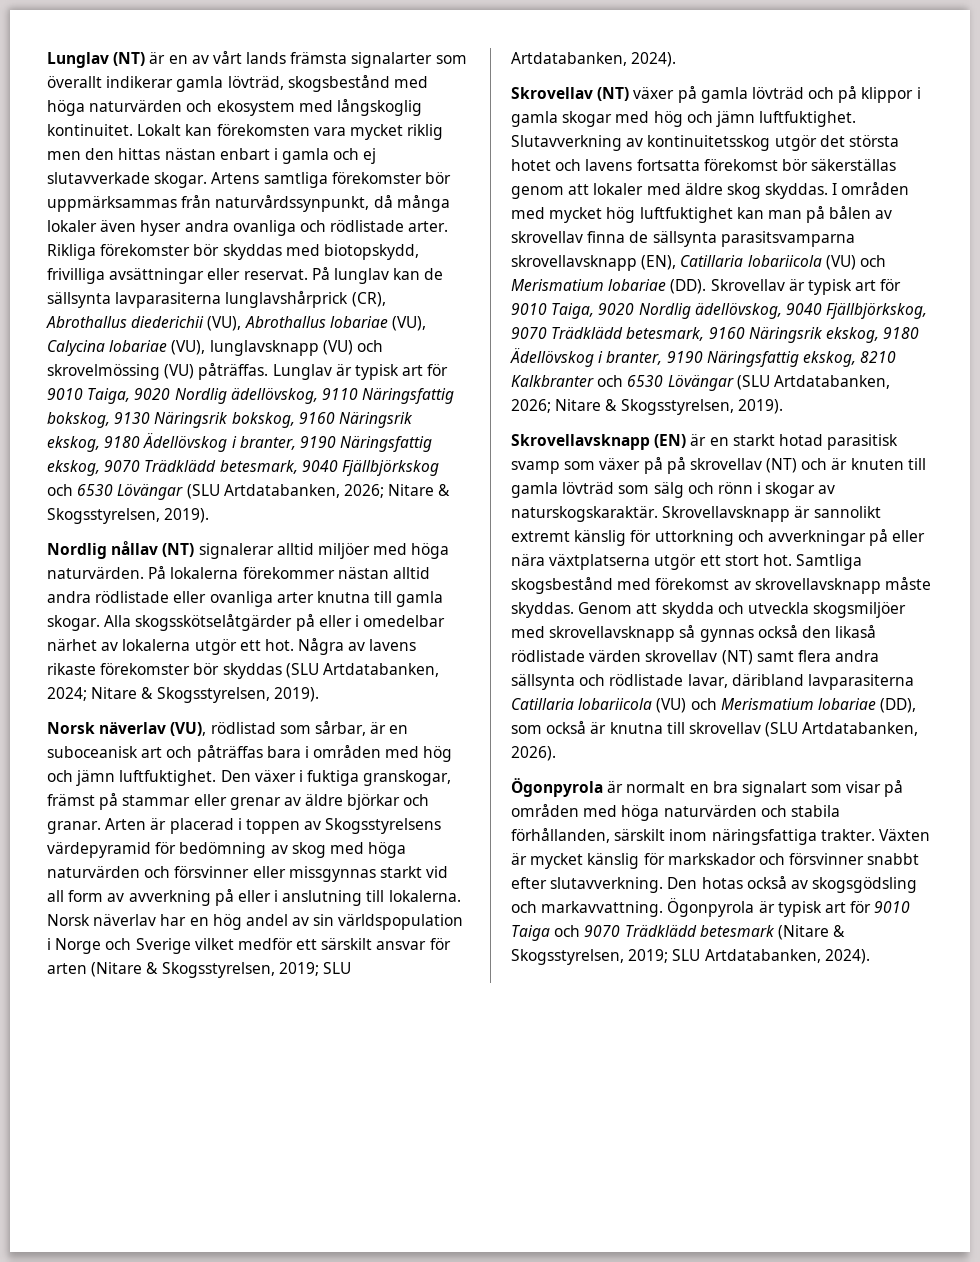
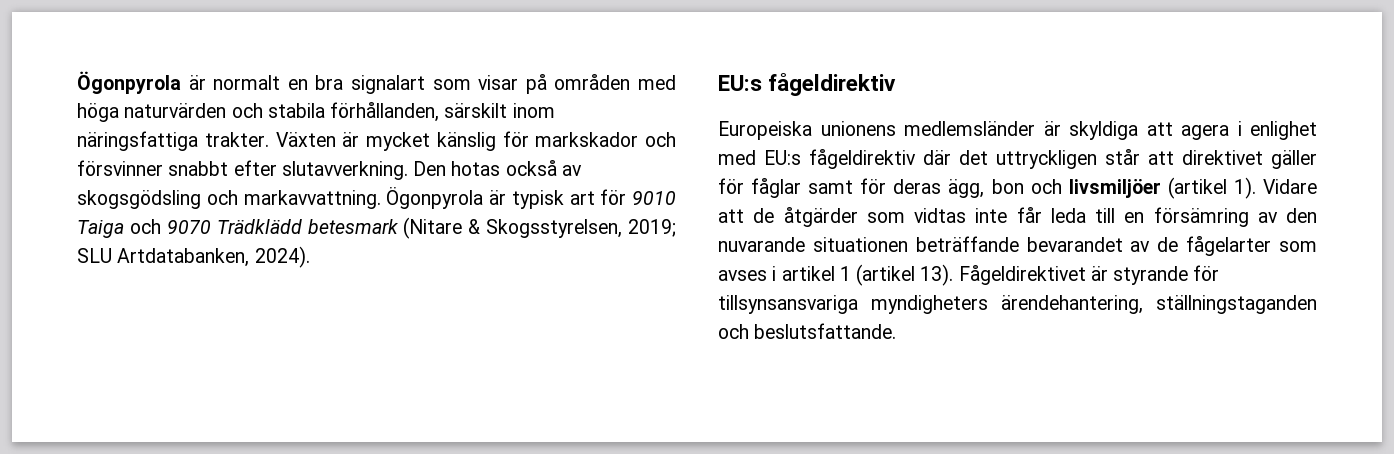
- Lunglav (NT) är en av vårt lands främsta signalarter som överallt indikerar gamla lövträd, skogsbestånd med höga naturvärden och ekosystem med långskoglig kontinuitet. Lokalt kan förekomsten vara mycket riklig men den hittas nästan enbart i gamla och ej slutavverkade skogar. Artens samtliga förekomster bör uppmärksammas från naturvårdssynpunkt, då många lokaler även hyser andra ovanliga och rödlistade arter. Rikliga förekomster bör skyddas med biotopskydd, frivilliga avsättningar eller reservat. På lunglav kan de sällsynta lavparasiterna lunglavshårprick (CR), Abrothallus diederichii (VU), Abrothallus lobariae (VU), Calycina lobariae (VU), lunglavsknapp (VU) och skrovelmössing (VU) påträffas. Lunglav är typisk art för 9010 Taiga, 9020 Nordlig ädellövskog, 9110 Näringsfattig bokskog, 9130 Näringsrik bokskog, 9160 Näringsrik ekskog, 9180 Ädellövskog i branter, 9190 Näringsfattig ekskog, 9070 Trädklädd betesmark, 9040 Fjällbjörkskog och 6530 Lövängar (SLU Artdatabanken, 2026; Nitare & Skogsstyrelsen, 2019).
- Nordlig nållav (NT) signalerar alltid miljöer med höga naturvärden. På lokalerna förekommer nästan alltid andra rödlistade eller ovanliga arter knutna till gamla skogar. Alla skogsskötselåtgärder på eller i omedelbar närhet av lokalerna utgör ett hot. Några av lavens rikaste förekomster bör skyddas (SLU Artdatabanken, 2024; Nitare & Skogsstyrelsen, 2019).
- Norsk näverlav (VU), rödlistad som sårbar, är en suboceanisk art och påträffas bara i områden med hög och jämn luftfuktighet. Den växer i fuktiga granskogar, främst på stammar eller grenar av äldre björkar och granar. Arten är placerad i toppen av Skogsstyrelsens värdepyramid för bedömning av skog med höga naturvärden och försvinner eller missgynnas starkt vid all form av avverkning på eller i anslutning till lokalerna. Norsk näverlav har en hög andel av sin världspopulation i Norge och Sverige vilket medför ett särskilt ansvar för arten (Nitare & Skogsstyrelsen, 2019; SLU Artdatabanken, 2024).
- Skrovellav (NT) växer på gamla lövträd och på klippor i gamla skogar med hög och jämn luftfuktighet. Slutavverkning av kontinuitetsskog utgör det största hotet och lavens fortsatta förekomst bör säkerställas genom att lokaler med äldre skog skyddas. I områden med mycket hög luftfuktighet kan man på bålen av skrovellav finna de sällsynta parasitsvamparna skrovellavsknapp (EN), Catillaria lobariicola (VU) och Merismatium lobariae (DD). Skrovellav är typisk art för 9010 Taiga, 9020 Nordlig ädellövskog, 9040 Fjällbjörkskog, 9070 Trädklädd betesmark, 9160 Näringsrik ekskog, 9180 Ädellövskog i branter, 9190 Näringsfattig ekskog, 8210 Kalkbranter och 6530 Lövängar (SLU Artdatabanken, 2026; Nitare & Skogsstyrelsen, 2019).
- Skrovellavsknapp (EN) är en starkt hotad parasitisk svamp som växer på på skrovellav (NT) och är knuten till gamla lövträd som sälg och rönn i skogar av naturskogskaraktär. Skrovellavsknapp är sannolikt extremt känslig för uttorkning och avverkningar på eller nära växtplatserna utgör ett stort hot. Samtliga skogsbestånd med förekomst av skrovellavsknapp måste skyddas. Genom att skydda och utveckla skogsmiljöer med skrovellavsknapp så gynnas också den likaså rödlistade värden skrovellav (NT) samt flera andra sällsynta och rödlistade lavar, däribland lavparasiterna Catillaria lobariicola (VU) och Merismatium lobariae (DD), som också är knutna till skrovellav (SLU Artdatabanken, 2026).
  Ögonpyrola är typisk art för 9010 Taiga och 9070 Trädklädd betesmark (Nitare & Skogsstyrelsen, 2019; SLU Artdatabanken, 2024).
+ EU:s fågeldirektiv
+ Europeiska unionens medlemsländer är skyldiga att agera i enlighet med EU:s fågeldirektiv där det uttryckligen står att direktivet gäller för fåglar samt för deras ägg, bon och livsmiljöer (artikel 1). Vidare att de åtgärder som vidtas inte får leda till en försämring av den nuvarande situationen beträffande bevarandet av de fågelarter som avses i artikel 1 (artikel 13). Fågeldirektivet är styrande för tillsynsansvariga myndigheters ärendehantering, ställningstaganden och beslutsfattande.

